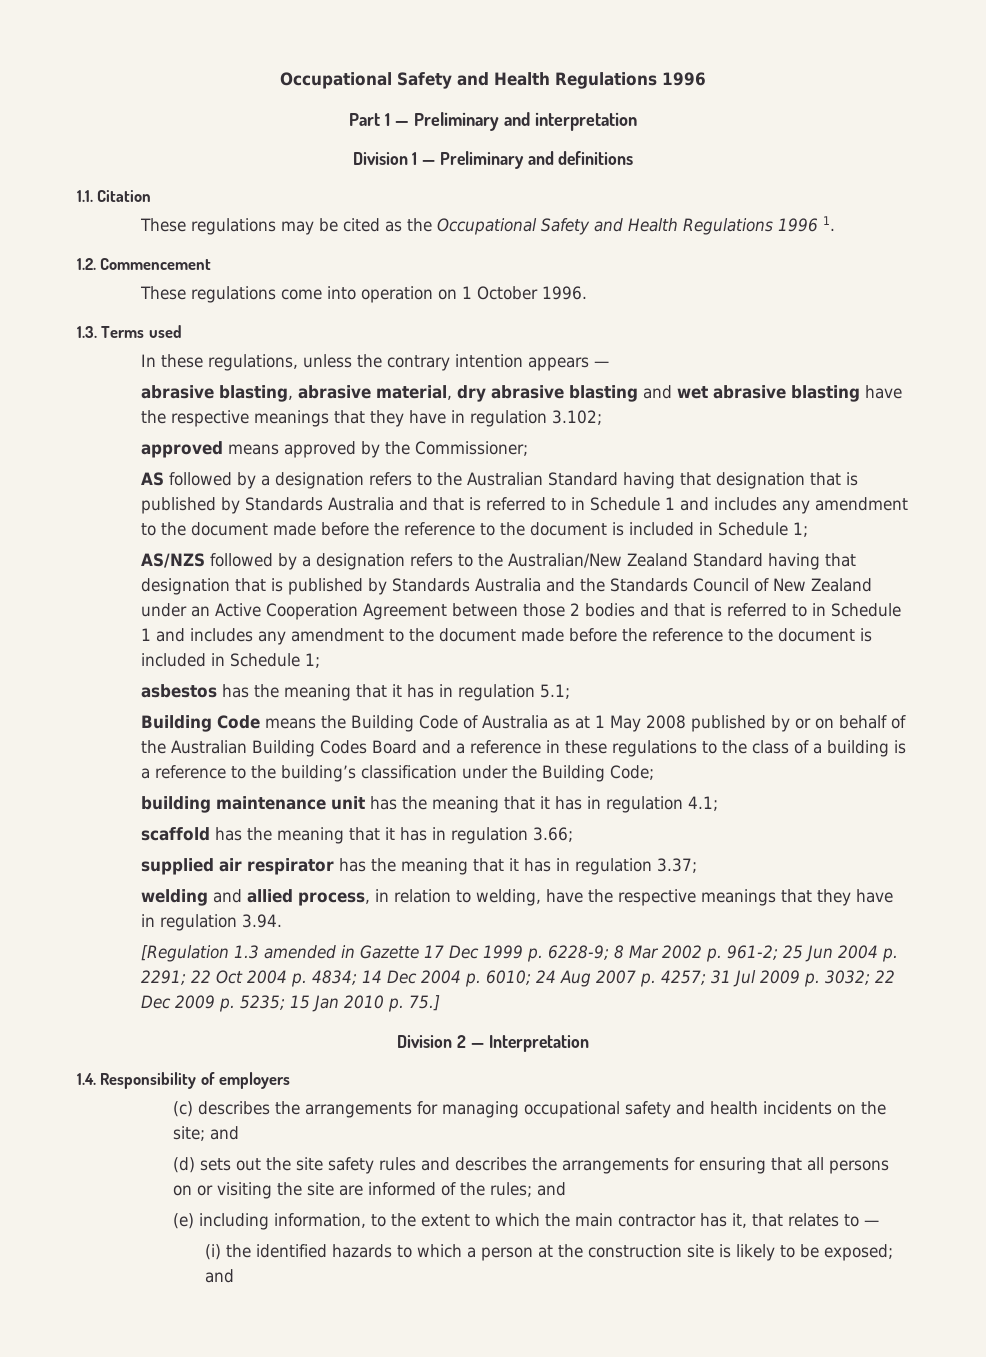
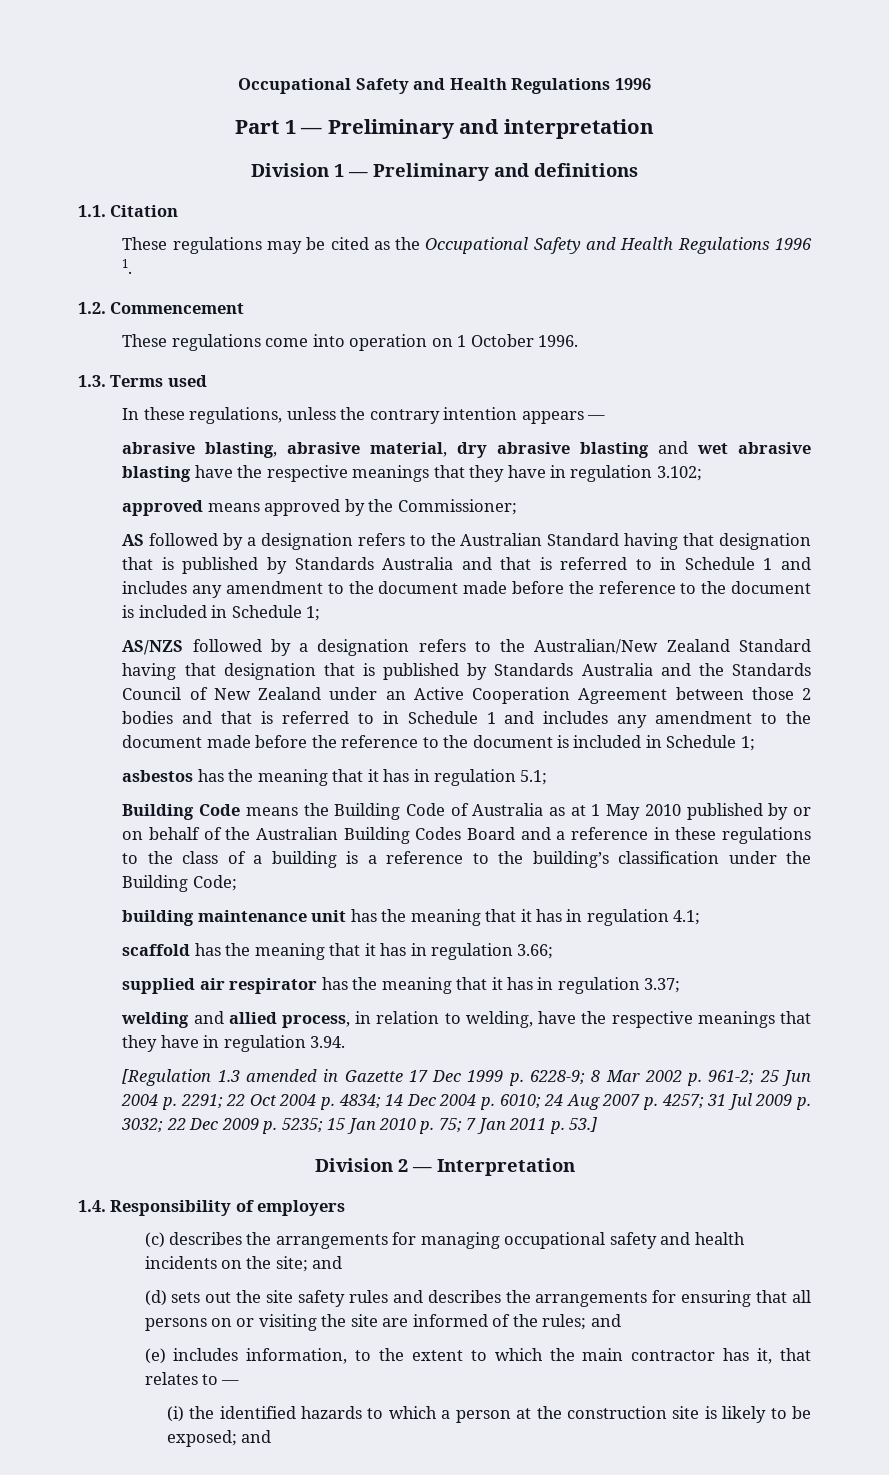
- Building Code means the Building Code of Australia as at 1 May 2008 published by or on behalf of the Australian Building Codes Board and a reference in these regulations to the class of a building is a reference to the building’s classification under the Building Code;
+ Building Code means the Building Code of Australia as at 1 May 2010 published by or on behalf of the Australian Building Codes Board and a reference in these regulations to the class of a building is a reference to the building’s classification under the Building Code;
- [Regulation 1.3 amended in Gazette 17 Dec 1999 p. 6228-9; 8 Mar 2002 p. 961-2; 25 Jun 2004 p. 2291; 22 Oct 2004 p. 4834; 14 Dec 2004 p. 6010; 24 Aug 2007 p. 4257; 31 Jul 2009 p. 3032; 22 Dec 2009 p. 5235; 15 Jan 2010 p. 75.]
+ [Regulation 1.3 amended in Gazette 17 Dec 1999 p. 6228-9; 8 Mar 2002 p. 961-2; 25 Jun 2004 p. 2291; 22 Oct 2004 p. 4834; 14 Dec 2004 p. 6010; 24 Aug 2007 p. 4257; 31 Jul 2009 p. 3032; 22 Dec 2009 p. 5235; 15 Jan 2010 p. 75; 7 Jan 2011 p. 53.]
- (e) including information, to the extent to which the main contractor has it, that relates to —
+ (e) includes information, to the extent to which the main contractor has it, that relates to —

